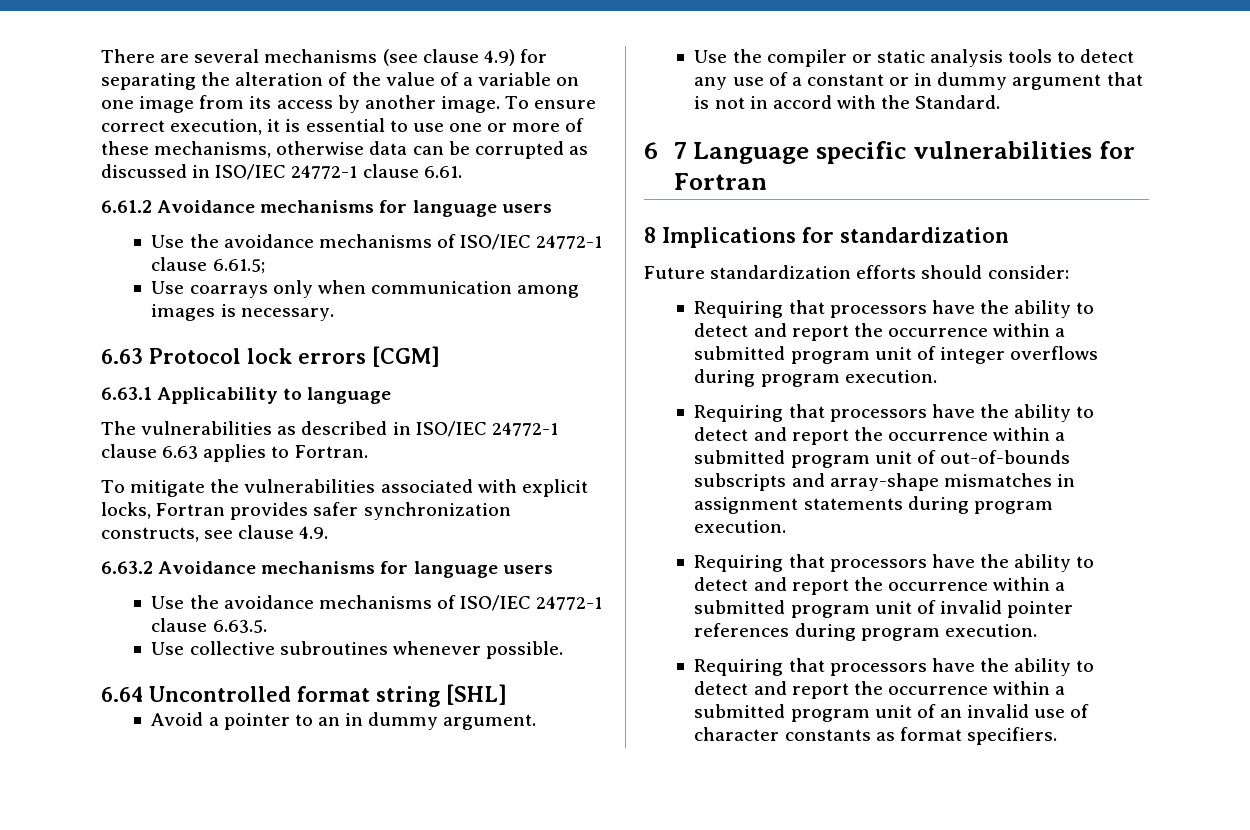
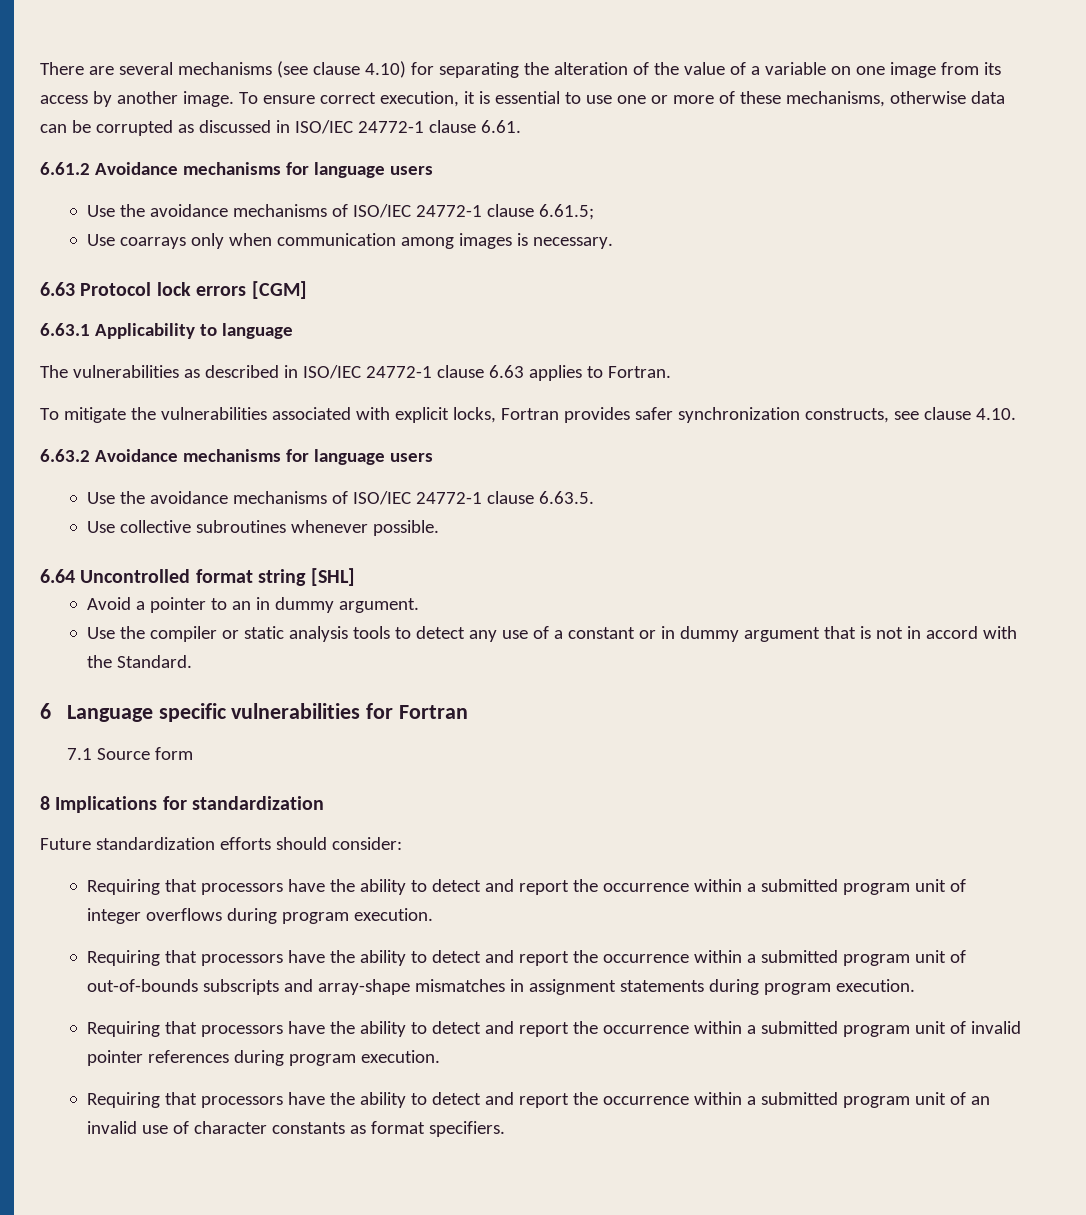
- There are several mechanisms (see clause 4.9) for separating the alteration of the value of a variable on one image from its access by another image.
+ There are several mechanisms (see clause 4.10) for separating the alteration of the value of a variable on one image from its access by another image.
- To mitigate the vulnerabilities associated with explicit locks, Fortran provides safer synchronization constructs, see clause 4.9.
+ To mitigate the vulnerabilities associated with explicit locks, Fortran provides safer synchronization constructs, see clause 4.10.
- 6 7 Language specific vulnerabilities for Fortran
+ 6 Language specific vulnerabilities for Fortran
+ 7.1 Source form

